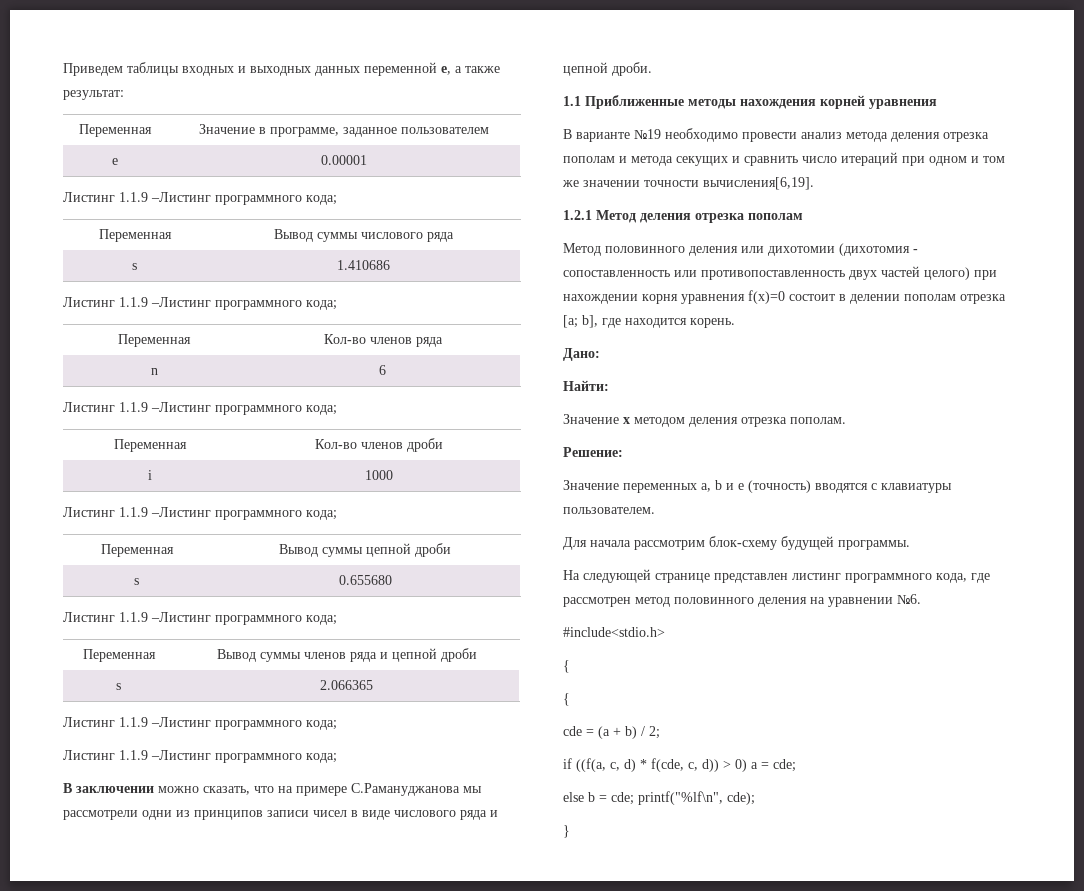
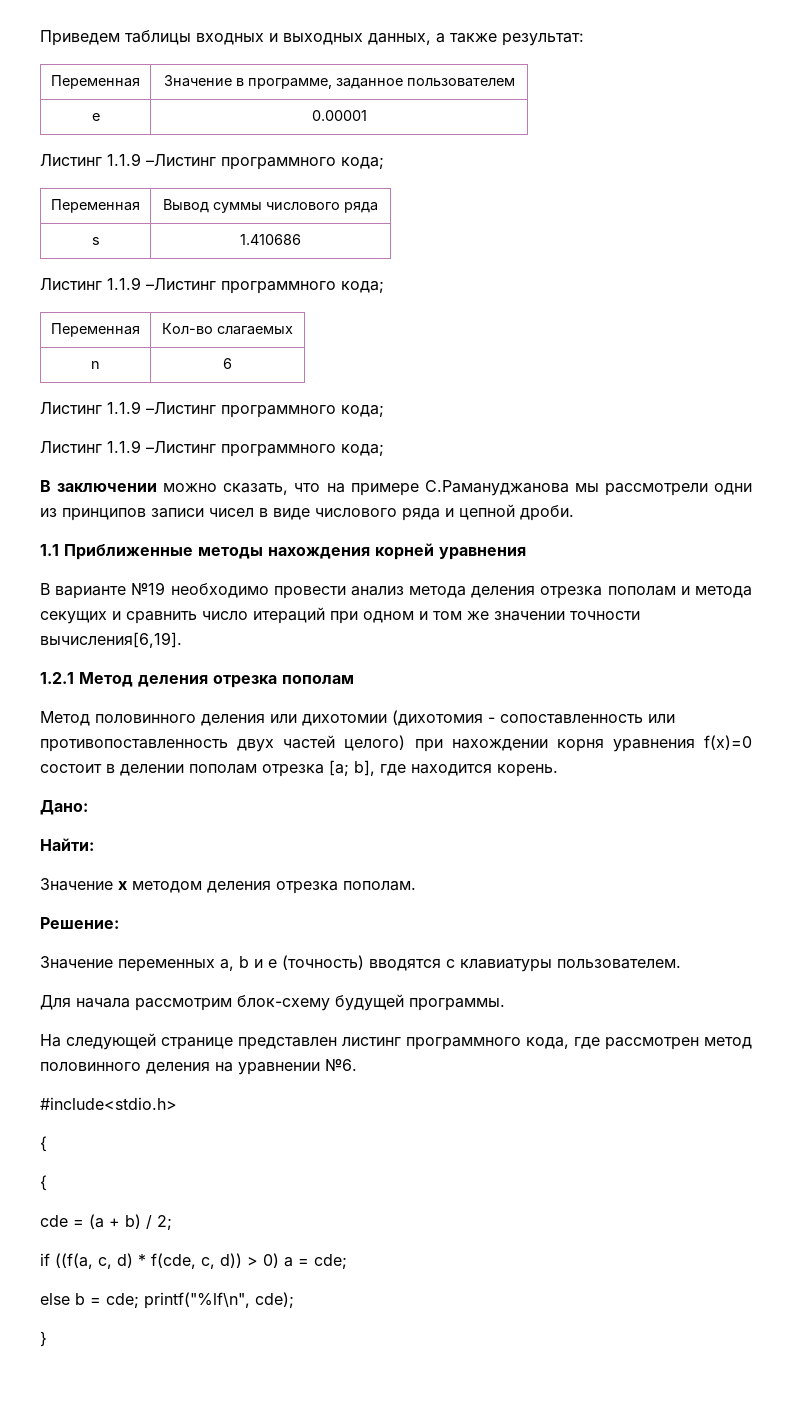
- Приведем таблицы входных и выходных данных переменной e, а также результат:
+ Приведем таблицы входных и выходных данных, а также результат:
- Переменная | Кол-во членов ряда
+ Переменная | Кол-во слагаемых
- Переменная | Кол-во членов дроби
- i | 1000
- Листинг 1.1.9 –Листинг программного кода;
- Переменная | Вывод суммы цепной дроби
- s | 0.655680
- Листинг 1.1.9 –Листинг программного кода;
- Переменная | Вывод суммы членов ряда и цепной дроби
- s | 2.066365
- Листинг 1.1.9 –Листинг программного кода;

